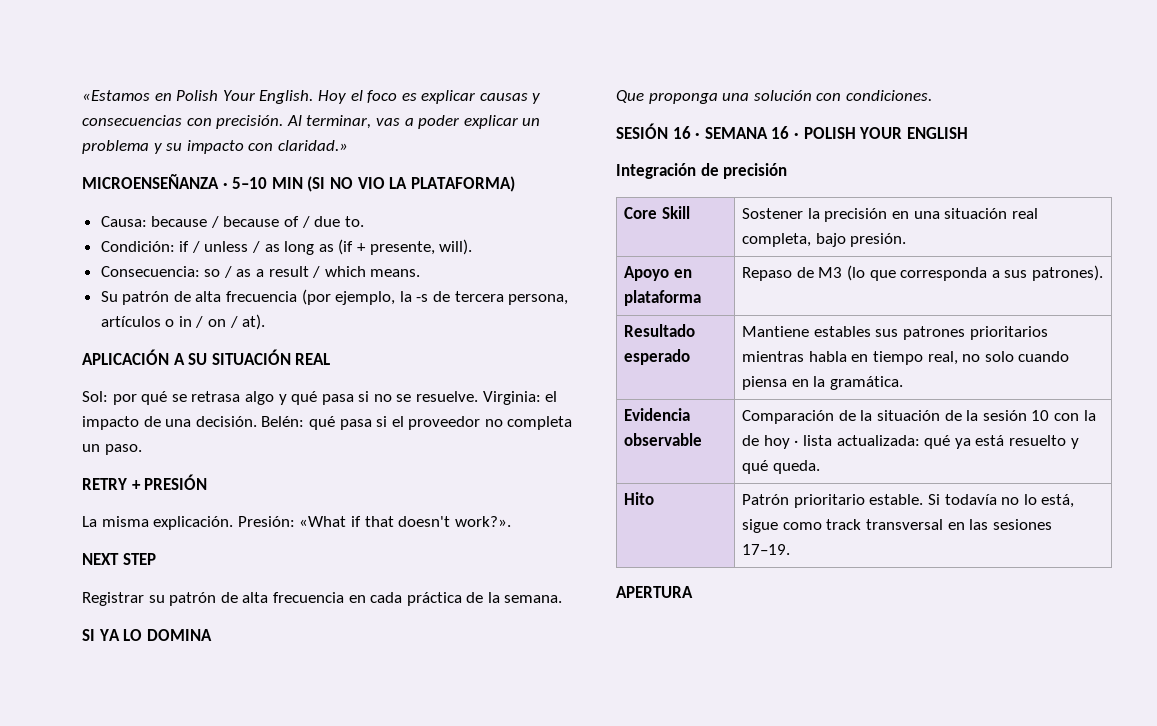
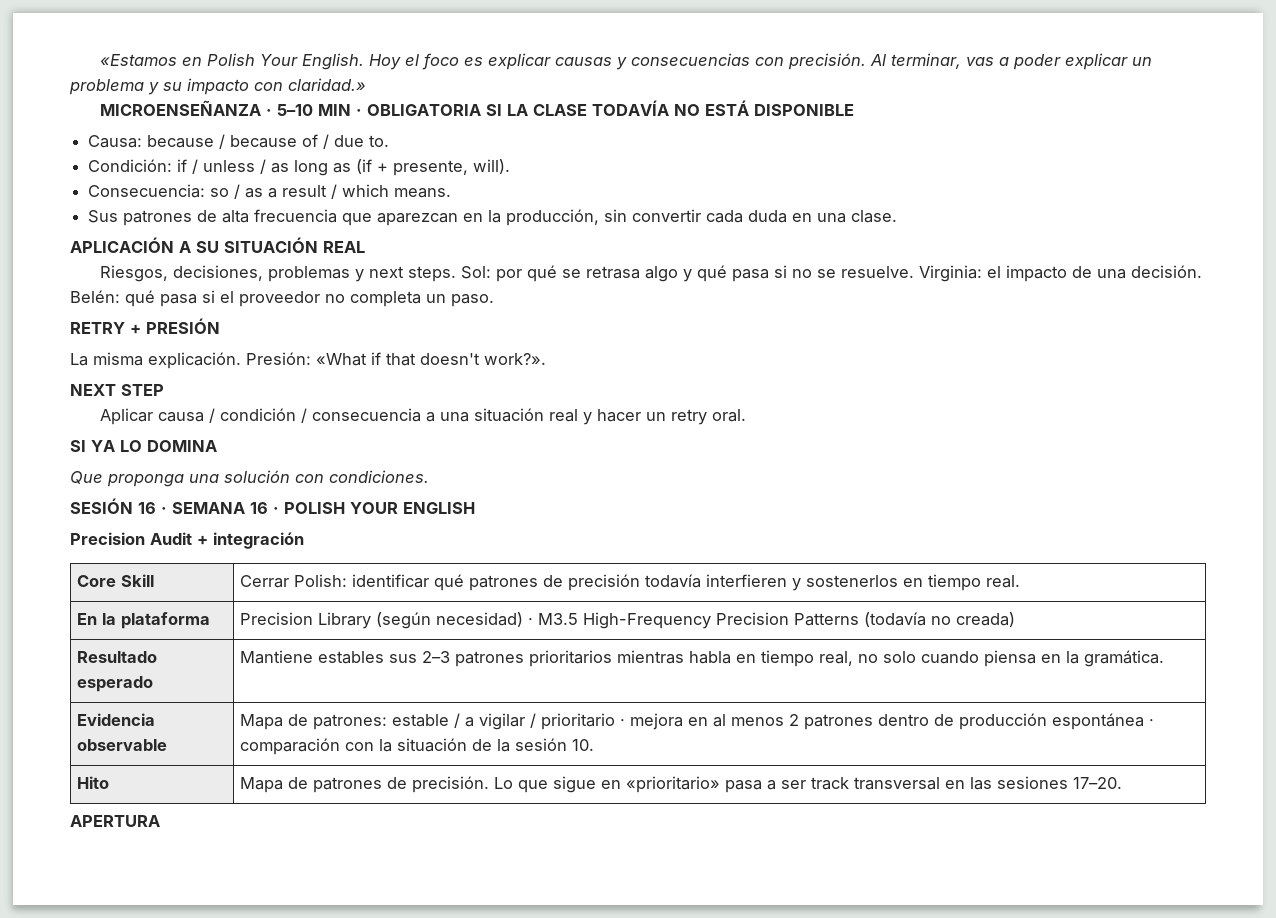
- MICROENSEÑANZA · 5–10 MIN (SI NO VIO LA PLATAFORMA)
+ MICROENSEÑANZA · 5–10 MIN · OBLIGATORIA SI LA CLASE TODAVÍA NO ESTÁ DISPONIBLE
- Su patrón de alta frecuencia (por ejemplo, la -s de tercera persona, artículos o in / on / at).
+ Sus patrones de alta frecuencia que aparezcan en la producción, sin convertir cada duda en una clase.
+ Riesgos, decisiones, problemas y next steps.
- Registrar su patrón de alta frecuencia en cada práctica de la semana.
+ Aplicar causa / condición / consecuencia a una situación real y hacer un retry oral.
- Integración de precisión
- Core Skill | Sostener la precisión en una situación real completa, bajo presión.
- Apoyo en plataforma | Repaso de M3 (lo que corresponda a sus patrones).
+ Precision Audit + integración
+ Core Skill | Cerrar Polish: identificar qué patrones de precisión todavía interfieren y sostenerlos en tiempo real.
+ En la plataforma | Precision Library (según necesidad) · M3.5 High-Frequency Precision Patterns (todavía no creada)
- Resultado esperado | Mantiene estables sus patrones prioritarios mientras habla en tiempo real, no solo cuando piensa en la gramática.
+ Resultado esperado | Mantiene estables sus 2–3 patrones prioritarios mientras habla en tiempo real, no solo cuando piensa en la gramática.
- Evidencia observable | Comparación de la situación de la sesión 10 con la de hoy · lista actualizada: qué ya está resuelto y qué queda.
- Hito | Patrón prioritario estable. Si todavía no lo está, sigue como track transversal en las sesiones 17–19.
+ Evidencia observable | Mapa de patrones: estable / a vigilar / prioritario · mejora en al menos 2 patrones dentro de producción espontánea · comparación con la situación de la sesión 10.
+ Hito | Mapa de patrones de precisión. Lo que sigue en «prioritario» pasa a ser track transversal en las sesiones 17–20.

